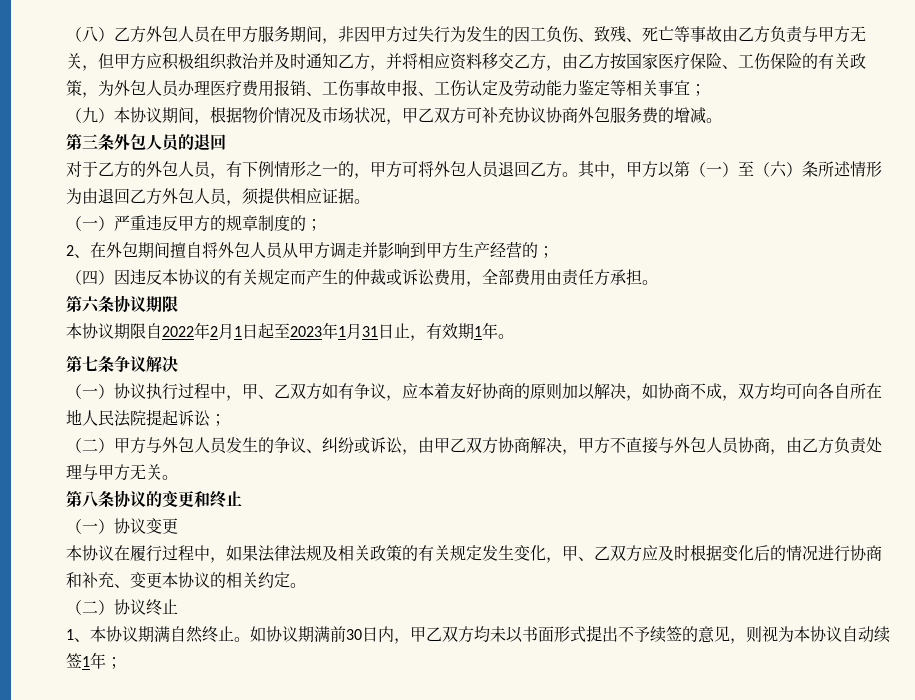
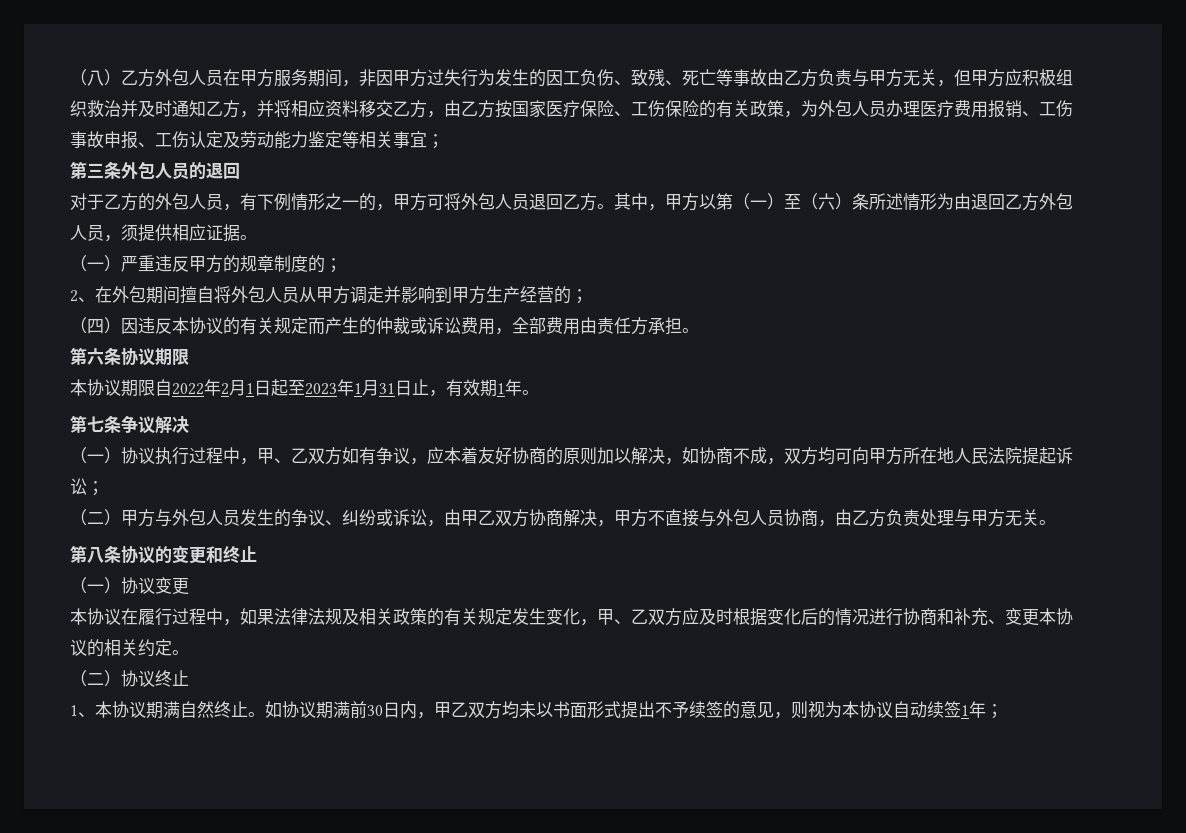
- （九）本协议期间，根据物价情况及市场状况，甲乙双方可补充协议协商外包服务费的增减。
- （一）协议执行过程中，甲、乙双方如有争议，应本着友好协商的原则加以解决，如协商不成，双方均可向各自所在地人民法院提起诉讼；
+ （一）协议执行过程中，甲、乙双方如有争议，应本着友好协商的原则加以解决，如协商不成，双方均可向甲方所在地人民法院提起诉讼；

